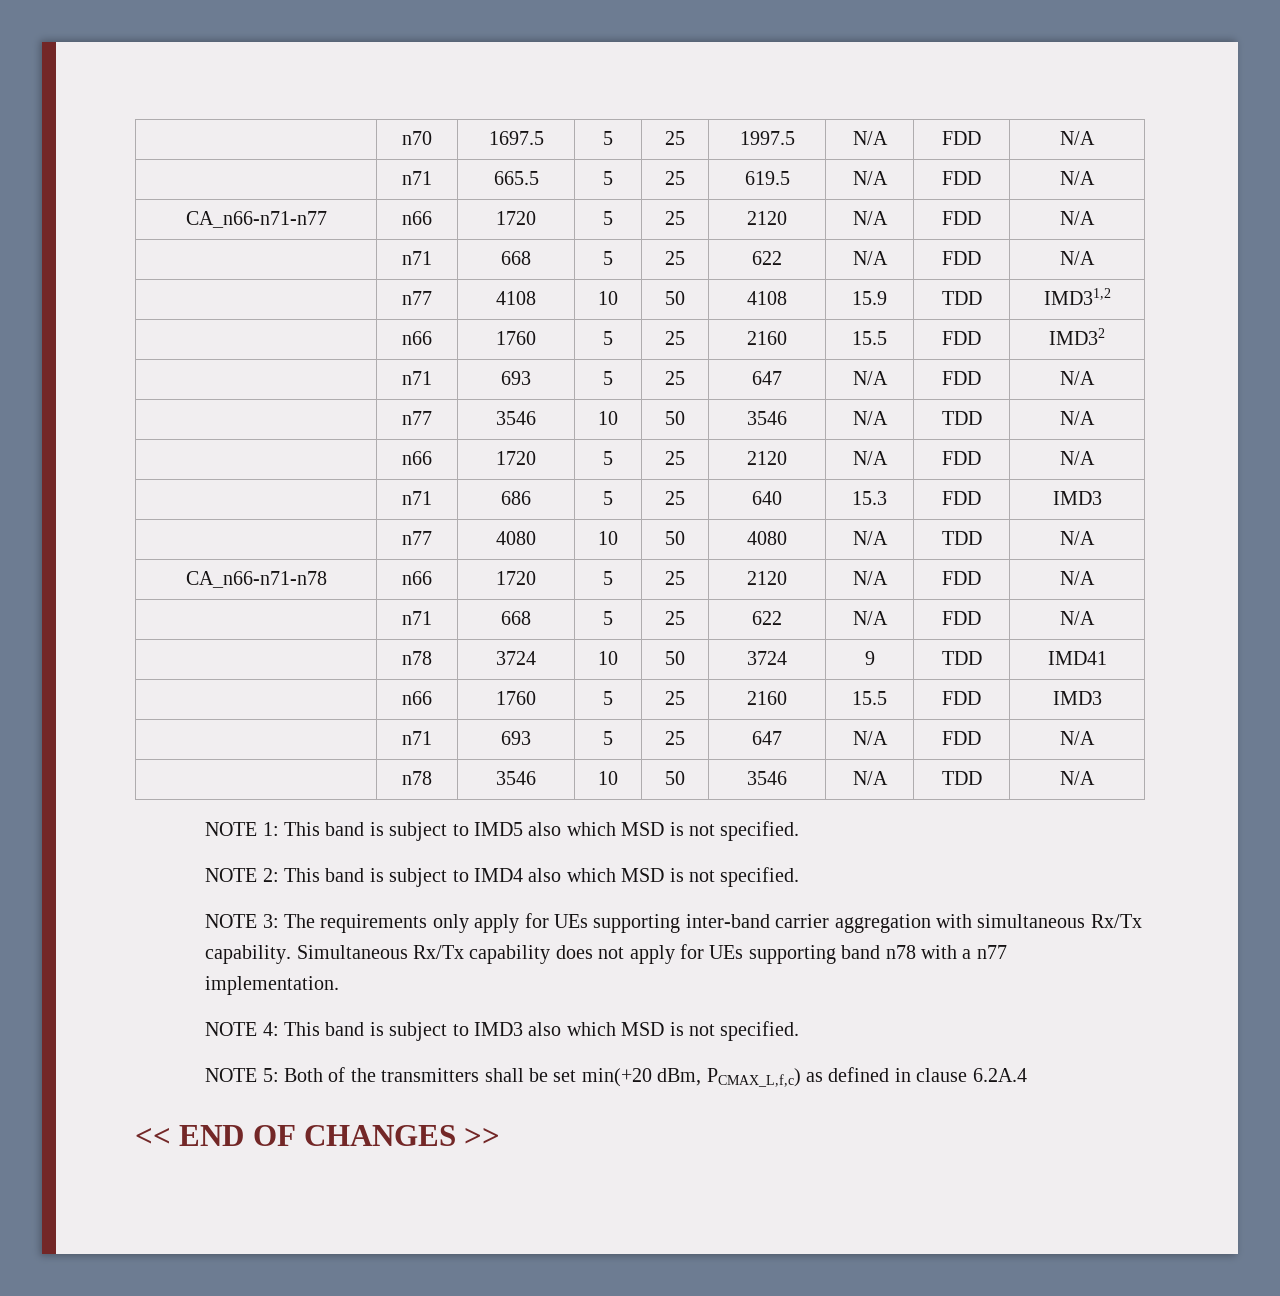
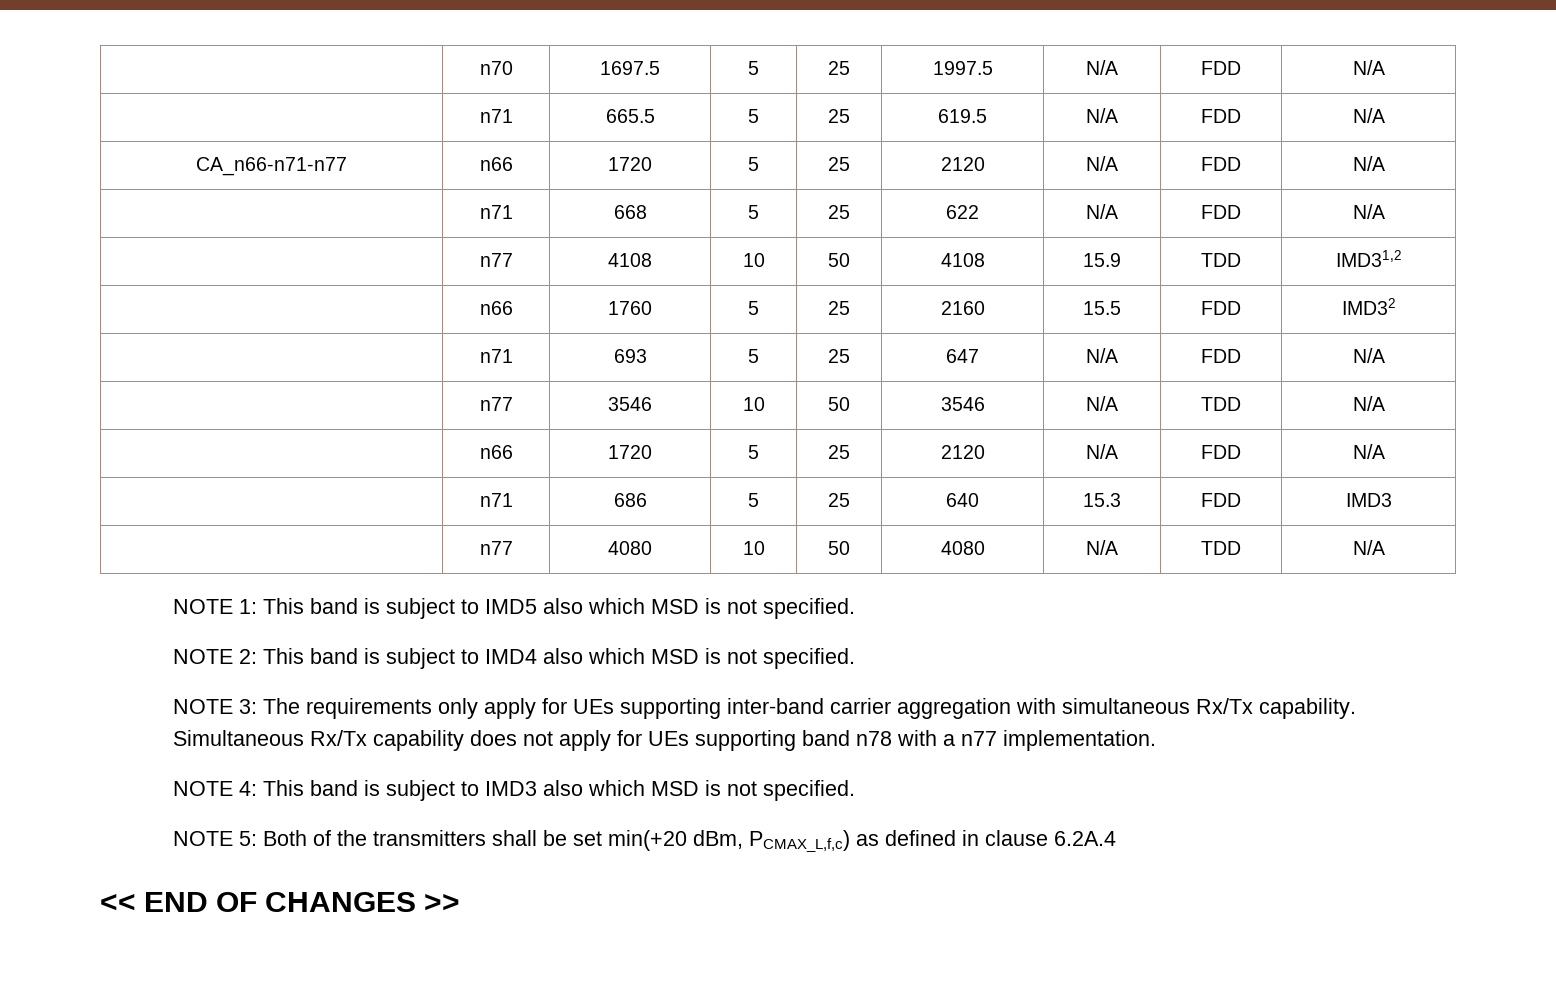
- CA_n66-n71-n78 | n66 | 1720 | 5 | 25 | 2120 | N/A | FDD | N/A
- | n71 | 668 | 5 | 25 | 622 | N/A | FDD | N/A
- | n78 | 3724 | 10 | 50 | 3724 | 9 | TDD | IMD41
- | n66 | 1760 | 5 | 25 | 2160 | 15.5 | FDD | IMD3
- | n71 | 693 | 5 | 25 | 647 | N/A | FDD | N/A
- | n78 | 3546 | 10 | 50 | 3546 | N/A | TDD | N/A

